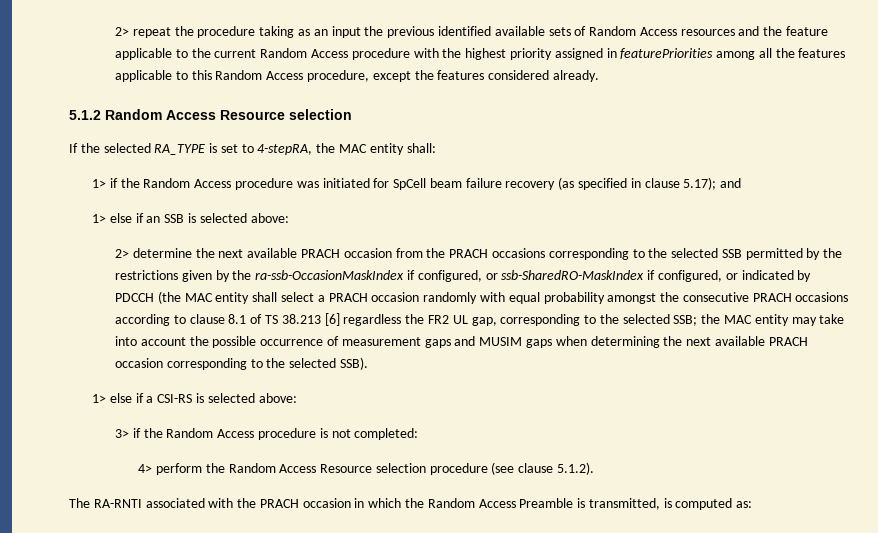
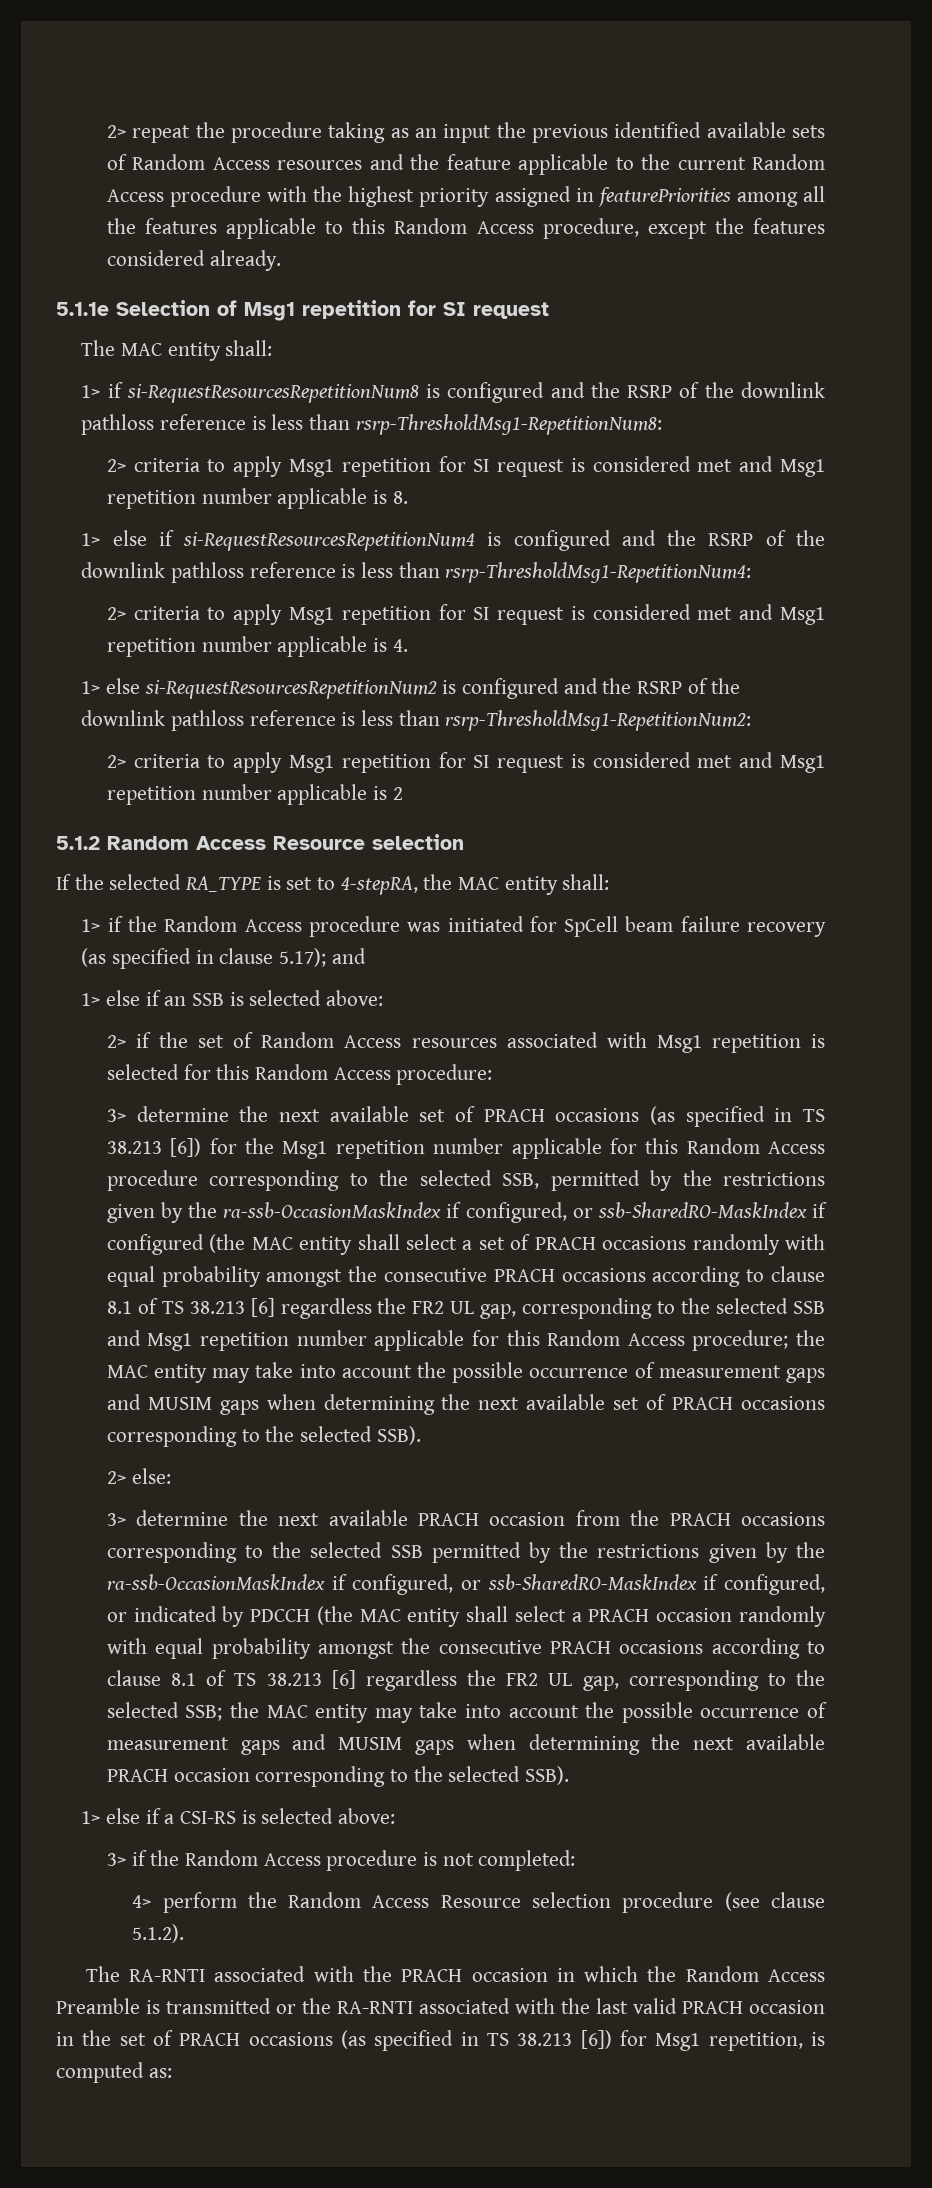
+ 5.1.1e Selection of Msg1 repetition for SI request
+ The MAC entity shall:
+ 1> if si-RequestResourcesRepetitionNum8 is configured and the RSRP of the downlink pathloss reference is less than rsrp-ThresholdMsg1-RepetitionNum8:
+ 2> criteria to apply Msg1 repetition for SI request is considered met and Msg1 repetition number applicable is 8.
+ 1> else if si-RequestResourcesRepetitionNum4 is configured and the RSRP of the downlink pathloss reference is less than rsrp-ThresholdMsg1-RepetitionNum4:
+ 2> criteria to apply Msg1 repetition for SI request is considered met and Msg1 repetition number applicable is 4.
+ 1> else si-RequestResourcesRepetitionNum2 is configured and the RSRP of the downlink pathloss reference is less than rsrp-ThresholdMsg1-RepetitionNum2:
+ 2> criteria to apply Msg1 repetition for SI request is considered met and Msg1 repetition number applicable is 2
- 2> determine the next available PRACH occasion from the PRACH occasions corresponding to the selected SSB permitted by the restrictions given by the ra-ssb-OccasionMaskIndex if configured, or ssb-SharedRO-MaskIndex if configured, or indicated by PDCCH (the MAC entity shall select a PRACH occasion randomly with equal probability amongst the consecutive PRACH occasions according to clause 8.1 of TS 38.213 [6] regardless the FR2 UL gap, corresponding to the selected SSB;
+ 2> if the set of Random Access resources associated with Msg1 repetition is selected for this Random Access procedure:
+ 3> determine the next available set of PRACH occasions (as specified in TS 38.213 [6]) for the Msg1 repetition number applicable for this Random Access procedure corresponding to the selected SSB, permitted by the restrictions given by the ra-ssb-OccasionMaskIndex if configured, or ssb-SharedRO-MaskIndex if configured (the MAC entity shall select a set of PRACH occasions randomly with equal probability amongst the consecutive PRACH occasions according to clause 8.1 of TS 38.213 [6] regardless the FR2 UL gap, corresponding to the selected SSB and Msg1 repetition number applicable for this Random Access procedure; the MAC entity may take into account the possible occurrence of measurement gaps and MUSIM gaps when determining the next available set of PRACH occasions corresponding to the selected SSB).
+ 2> else:
+ 3> determine the next available PRACH occasion from the PRACH occasions corresponding to the selected SSB permitted by the restrictions given by the ra-ssb-OccasionMaskIndex if configured, or ssb-SharedRO-MaskIndex if configured, or indicated by PDCCH (the MAC entity shall select a PRACH occasion randomly with equal probability amongst the consecutive PRACH occasions according to clause 8.1 of TS 38.213 [6] regardless the FR2 UL gap, corresponding to the selected SSB;
- The RA-RNTI associated with the PRACH occasion in which the Random Access Preamble is transmitted, is computed as:
+ The RA-RNTI associated with the PRACH occasion in which the Random Access Preamble is transmitted or the RA-RNTI associated with the last valid PRACH occasion in the set of PRACH occasions (as specified in TS 38.213 [6]) for Msg1 repetition, is computed as:

